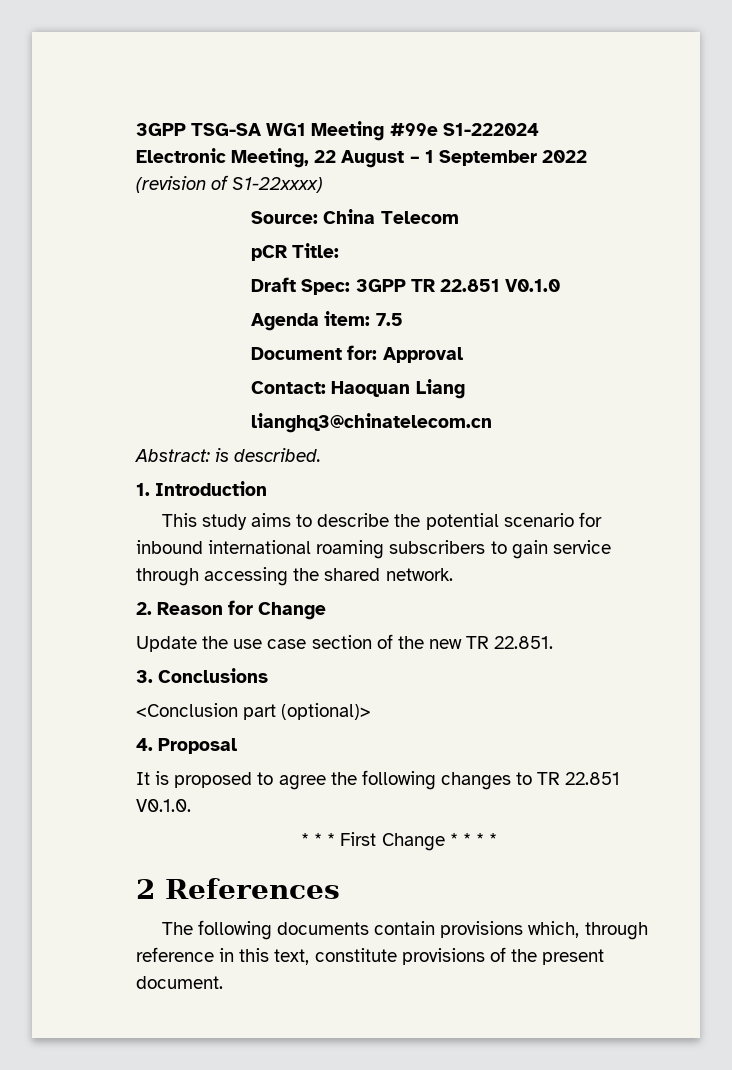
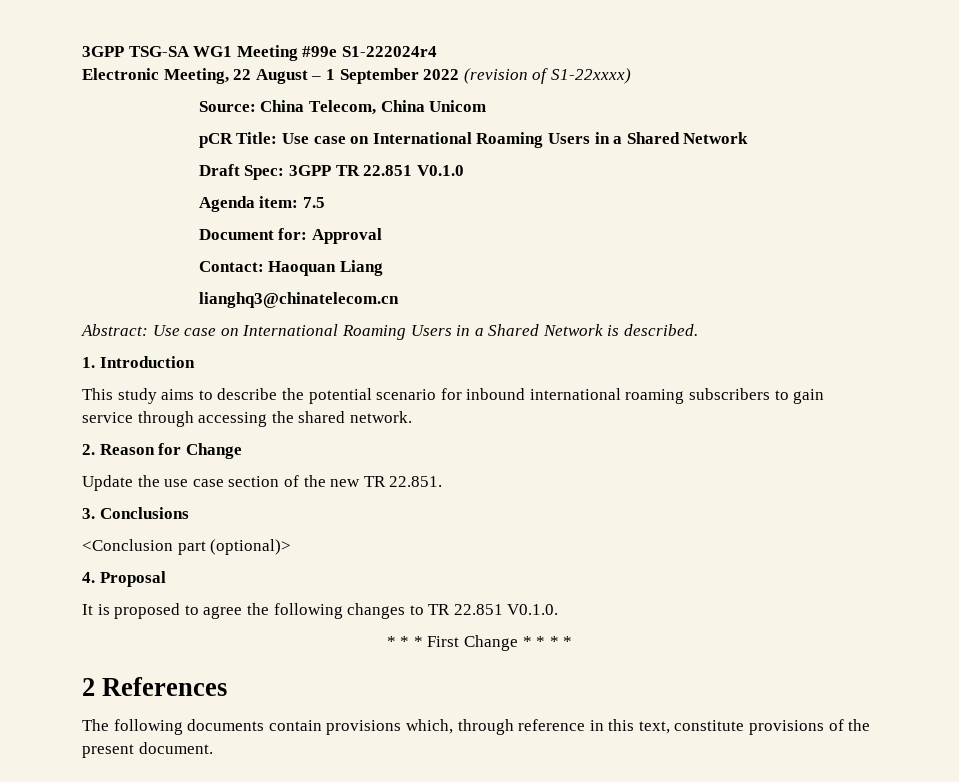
- 3GPP TSG-SA WG1 Meeting #99e S1-222024
+ 3GPP TSG-SA WG1 Meeting #99e S1-222024r4
- Source: China Telecom
+ Source: China Telecom, China Unicom
- pCR Title:
+ pCR Title: Use case on International Roaming Users in a Shared Network
- Abstract: is described.
+ Abstract: Use case on International Roaming Users in a Shared Network is described.

